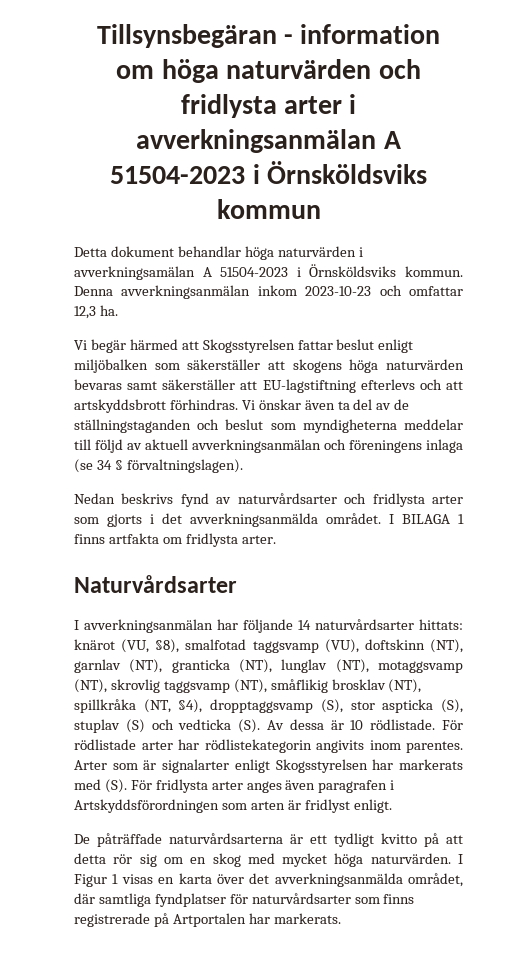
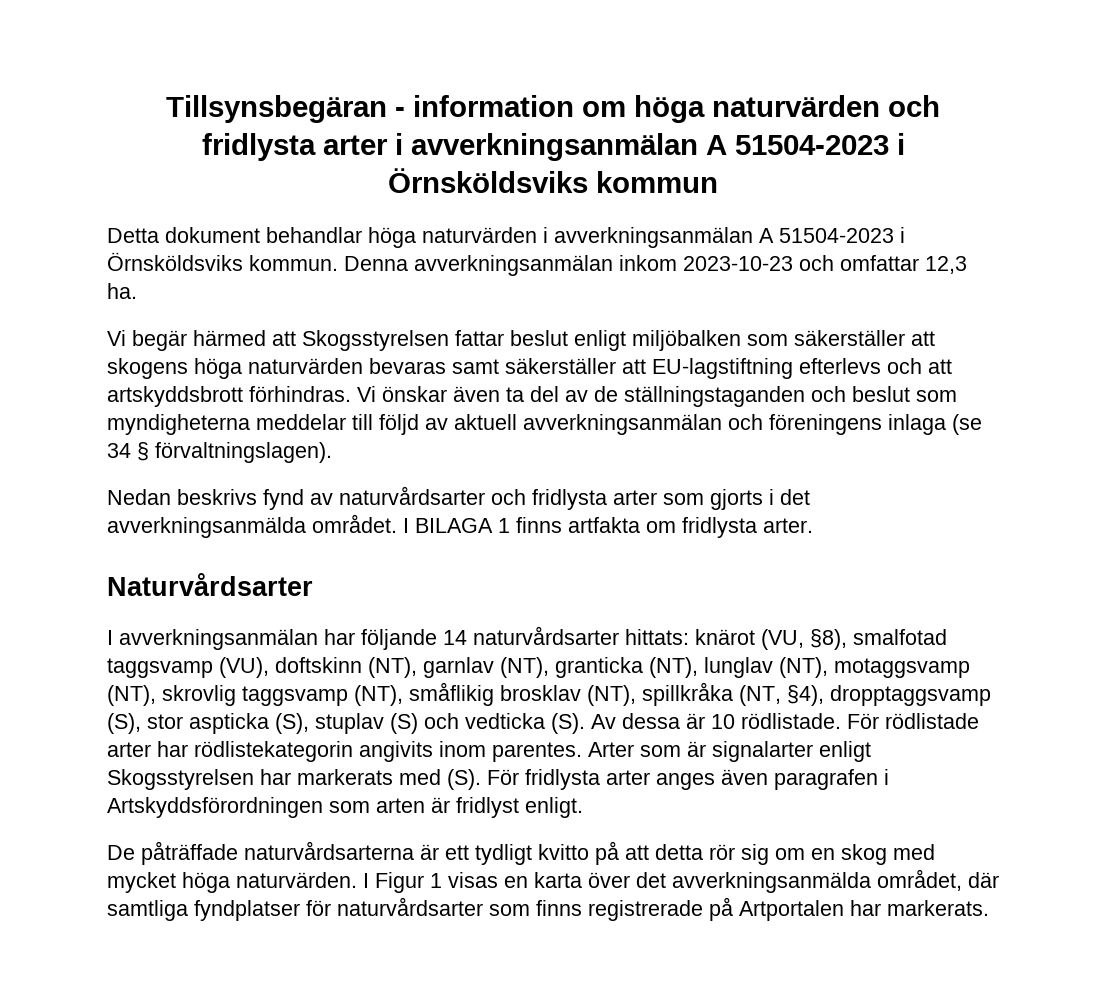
- Detta dokument behandlar höga naturvärden i avverkningsamälan A 51504-2023 i Örnsköldsviks kommun.
+ Detta dokument behandlar höga naturvärden i avverkningsanmälan A 51504-2023 i Örnsköldsviks kommun.

